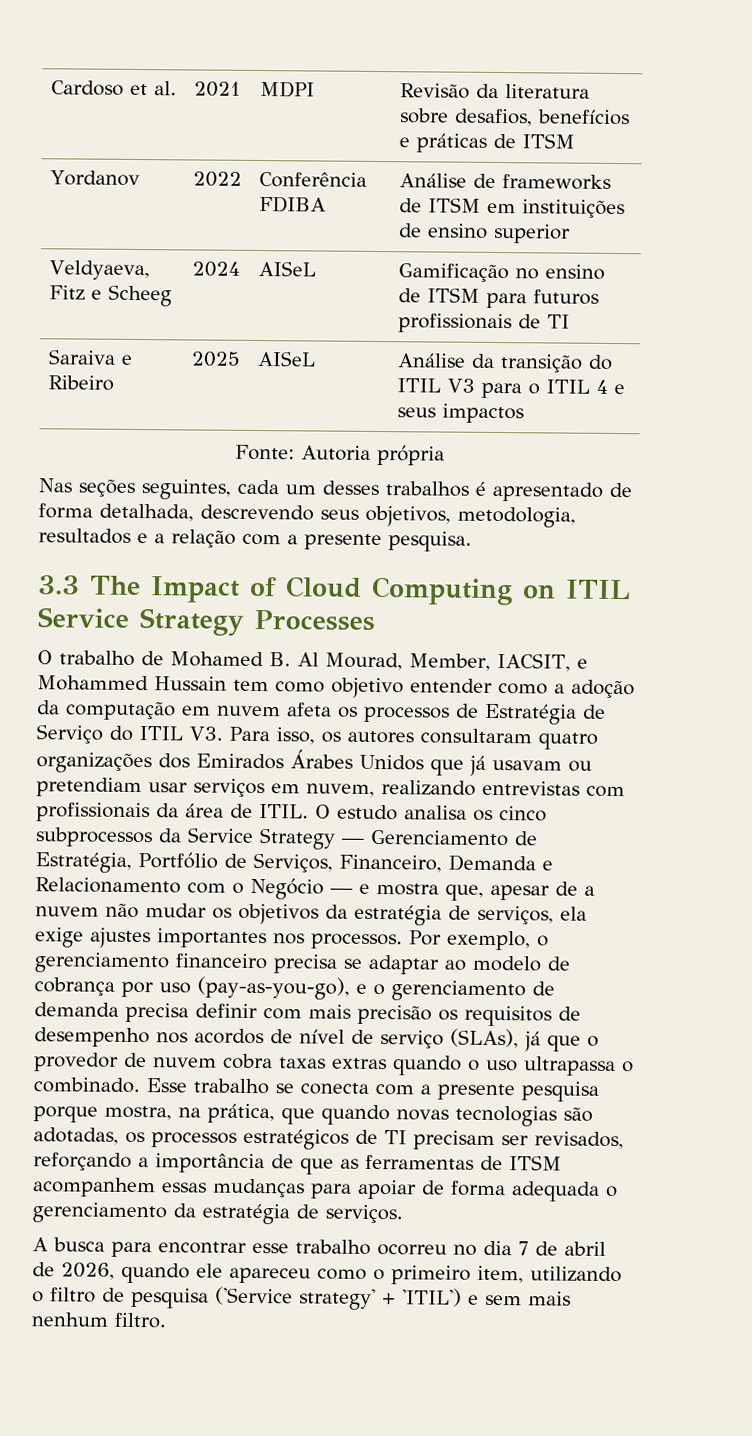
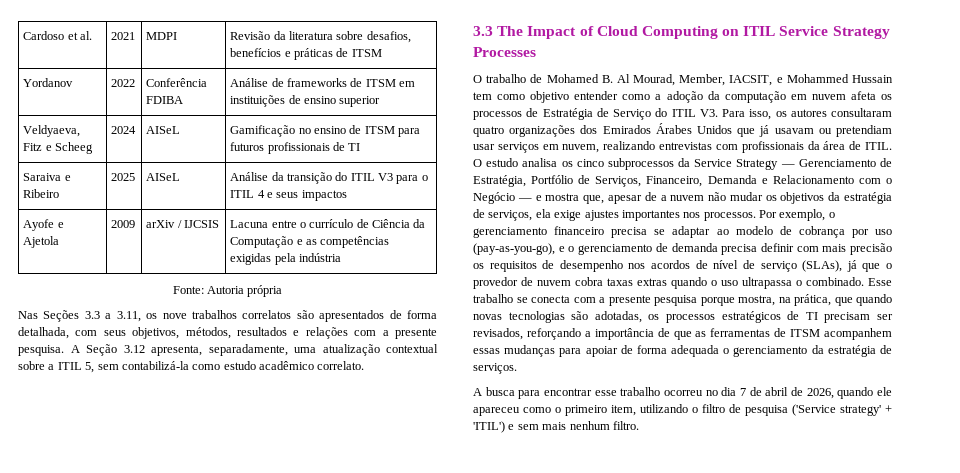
+ Ayofe e Ajetola | 2009 | arXiv / IJCSIS | Lacuna entre o currículo de Ciência da Computação e as competências exigidas pela indústria
  Fonte: Autoria própria
- Nas seções seguintes, cada um desses trabalhos é apresentado de forma detalhada, descrevendo seus objetivos, metodologia, resultados e a relação com a presente pesquisa.
+ Nas Seções 3.3 a 3.11, os nove trabalhos correlatos são apresentados de forma detalhada, com seus objetivos, métodos, resultados e relações com a presente pesquisa. A Seção 3.12 apresenta, separadamente, uma atualização contextual sobre a ITIL 5, sem contabilizá-la como estudo acadêmico correlato.

